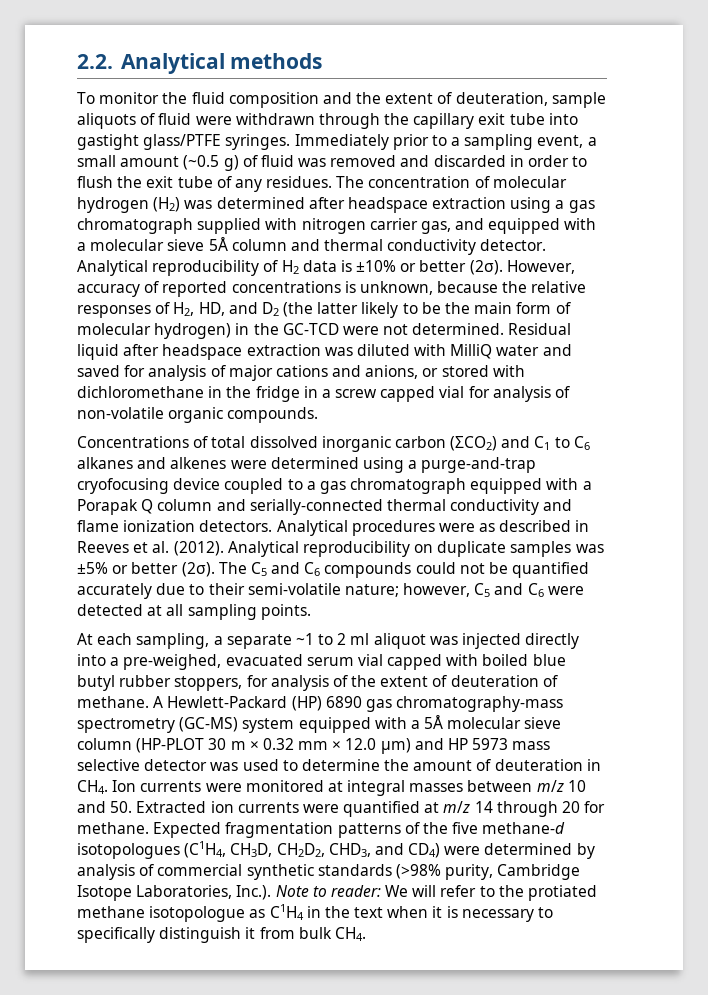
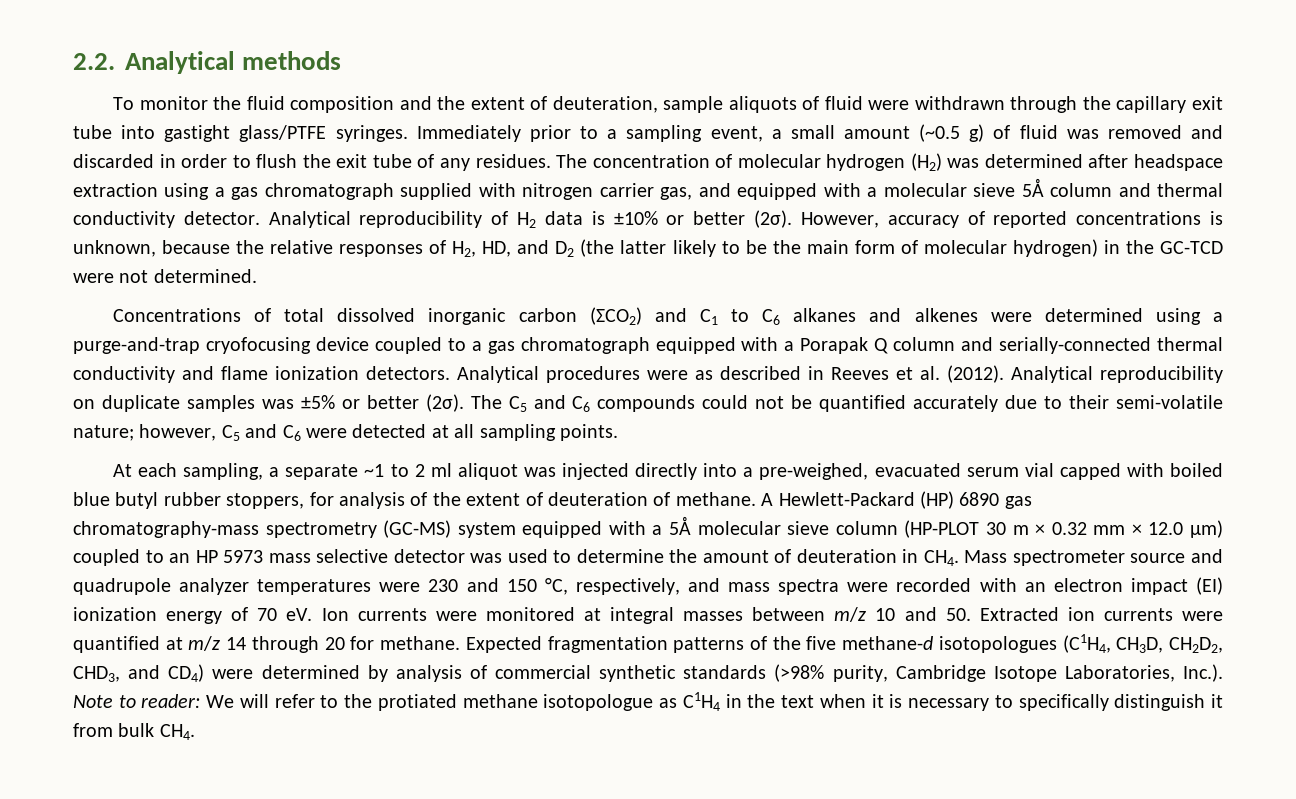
- Residual liquid after headspace extraction was diluted with MilliQ water and saved for analysis of major cations and anions, or stored with dichloromethane in the fridge in a screw capped vial for analysis of non-volatile organic compounds.
- A Hewlett-Packard (HP) 6890 gas chromatography-mass spectrometry (GC-MS) system equipped with a 5Å molecular sieve column (HP-PLOT 30 m × 0.32 mm × 12.0 μm) and HP 5973 mass selective detector was used to determine the amount of deuteration in CH4. Ion currents were monitored at integral masses between m/z 10 and 50. Extracted ion currents were quantified at m/z 14 through 20 for methane.
+ A Hewlett-Packard (HP) 6890 gas chromatography-mass spectrometry (GC-MS) system equipped with a 5Å molecular sieve column (HP-PLOT 30 m × 0.32 mm × 12.0 μm) coupled to an HP 5973 mass selective detector was used to determine the amount of deuteration in CH4. Mass spectrometer source and quadrupole analyzer temperatures were 230 and 150 °C, respectively, and mass spectra were recorded with an electron impact (EI) ionization energy of 70 eV. Ion currents were monitored at integral masses between m/z 10 and 50. Extracted ion currents were quantified at m/z 14 through 20 for methane.

